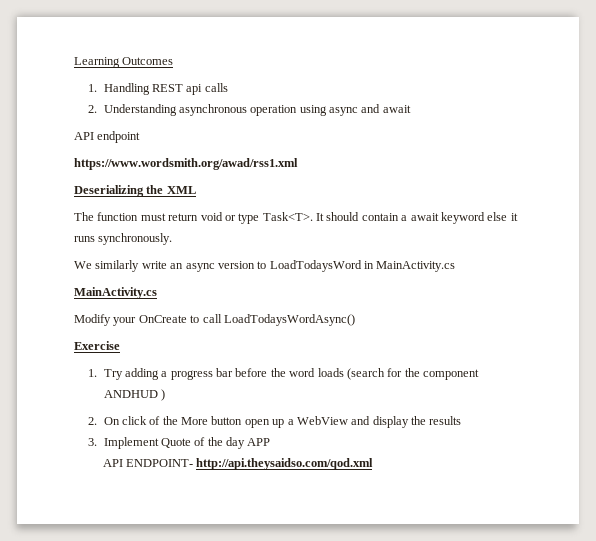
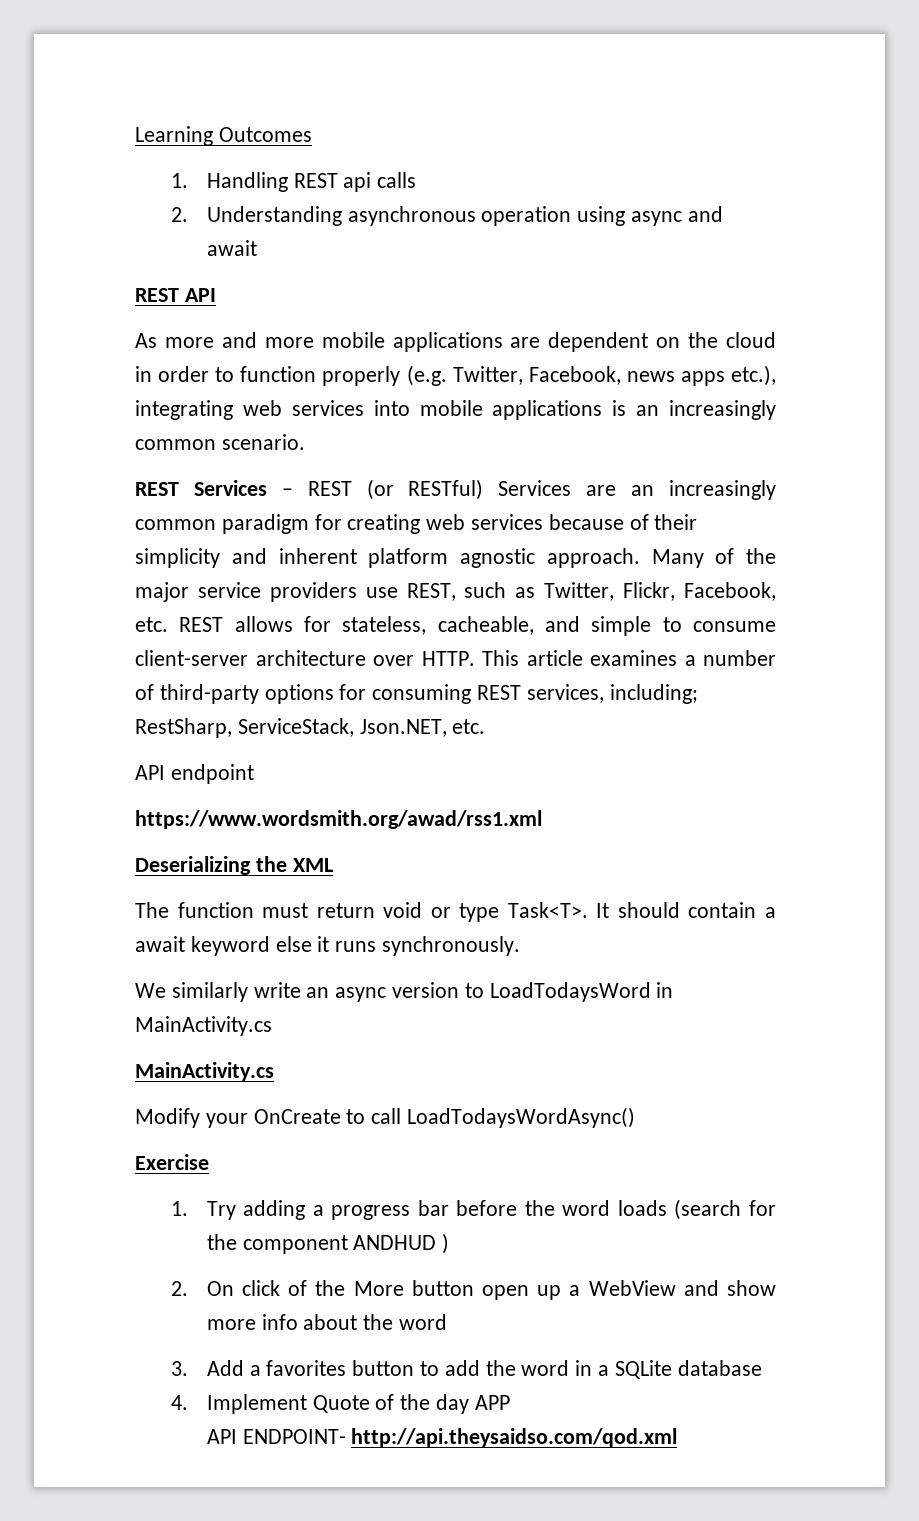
+ REST API
+ As more and more mobile applications are dependent on the cloud in order to function properly (e.g. Twitter, Facebook, news apps etc.), integrating web services into mobile applications is an increasingly common scenario.
+ REST Services – REST (or RESTful) Services are an increasingly common paradigm for creating web services because of their simplicity and inherent platform agnostic approach. Many of the major service providers use REST, such as Twitter, Flickr, Facebook, etc. REST allows for stateless, cacheable, and simple to consume client-server architecture over HTTP. This article examines a number of third-party options for consuming REST services, including; RestSharp, ServiceStack, Json.NET, etc.
- 2. On click of the More button open up a WebView and display the results
- 3. Implement Quote of the day APP
+ 2. On click of the More button open up a WebView and show more info about the word
+ 3. Add a favorites button to add the word in a SQLite database
+ 4. Implement Quote of the day APP

